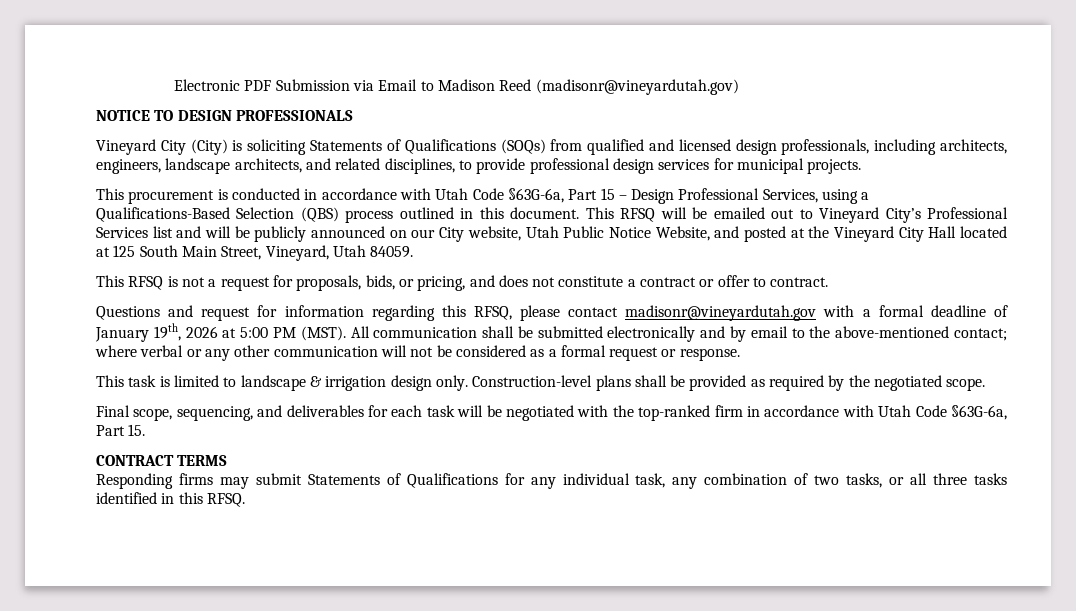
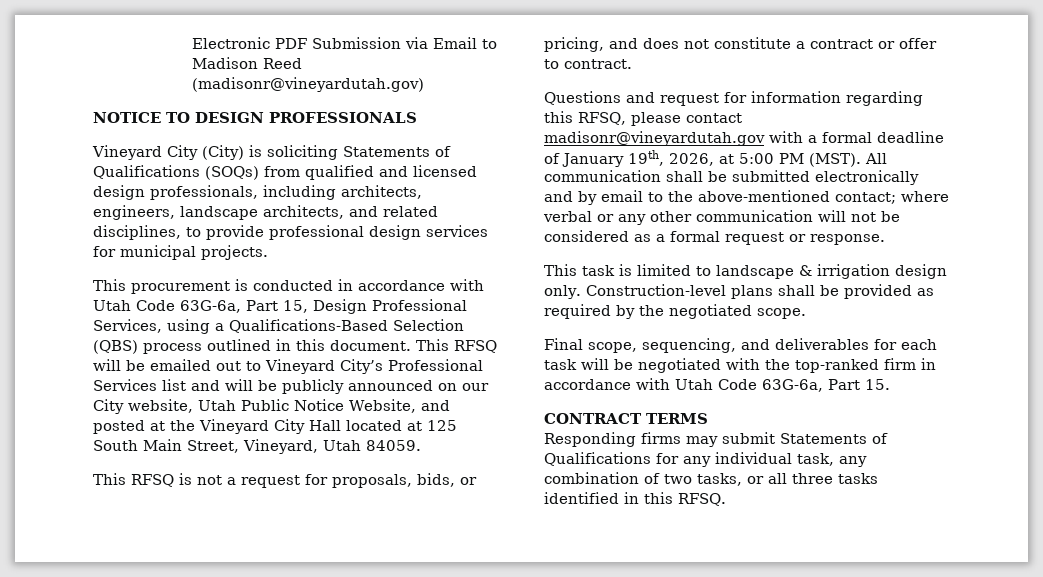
- This procurement is conducted in accordance with Utah Code §63G-6a, Part 15 – Design Professional Services, using a Qualifications-Based Selection (QBS) process outlined in this document.
+ This procurement is conducted in accordance with Utah Code 63G-6a, Part 15, Design Professional Services, using a Qualifications-Based Selection (QBS) process outlined in this document.
- Questions and request for information regarding this RFSQ, please contact madisonr@vineyardutah.gov with a formal deadline of January 19th, 2026 at 5:00 PM (MST).
+ Questions and request for information regarding this RFSQ, please contact madisonr@vineyardutah.gov with a formal deadline of January 19th, 2026, at 5:00 PM (MST).
- Final scope, sequencing, and deliverables for each task will be negotiated with the top-ranked firm in accordance with Utah Code §63G-6a, Part 15.
+ Final scope, sequencing, and deliverables for each task will be negotiated with the top-ranked firm in accordance with Utah Code 63G-6a, Part 15.

